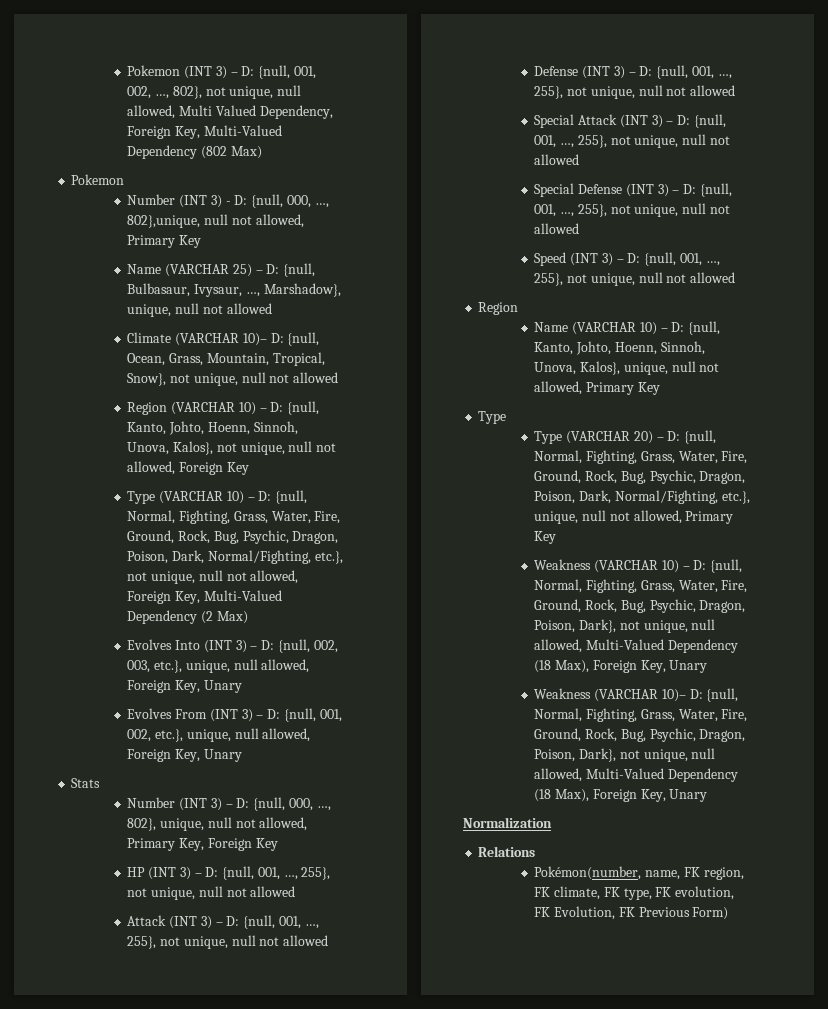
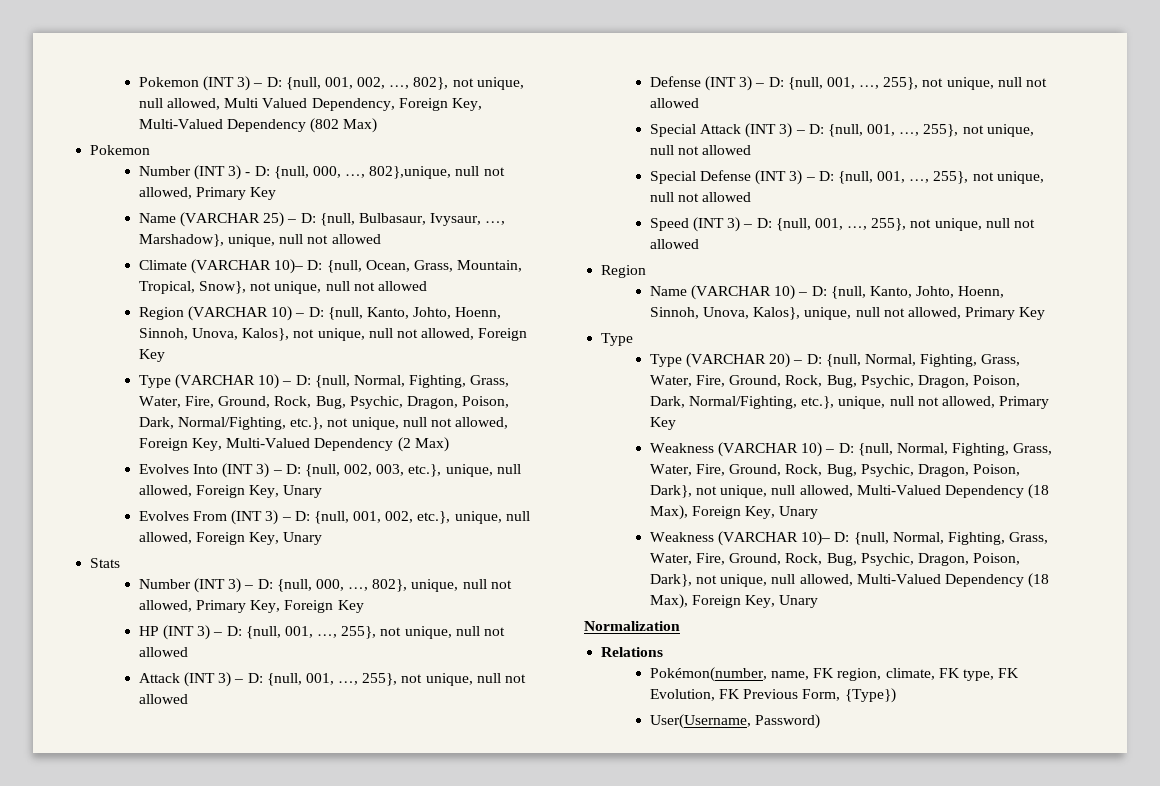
- Pokémon(number, name, FK region, FK climate, FK type, FK evolution, FK Evolution, FK Previous Form)
+ Pokémon(number, name, FK region, climate, FK type, FK Evolution, FK Previous Form, {Type})
+ User(Username, Password)

